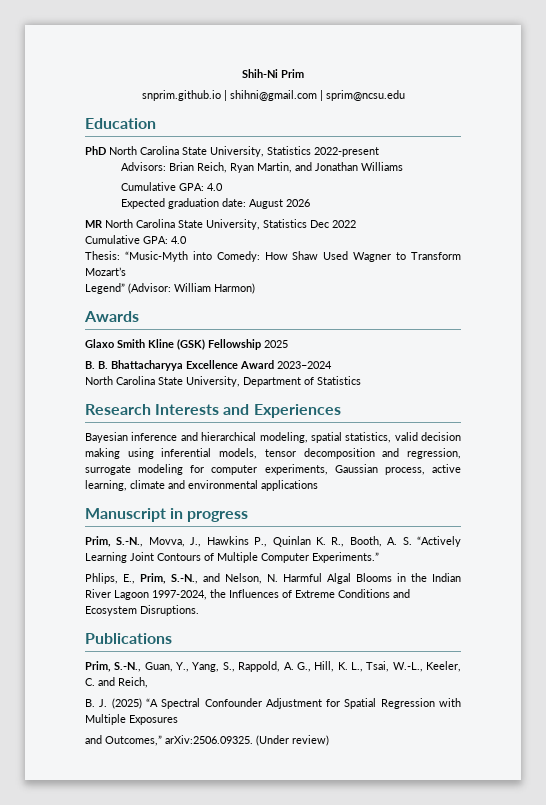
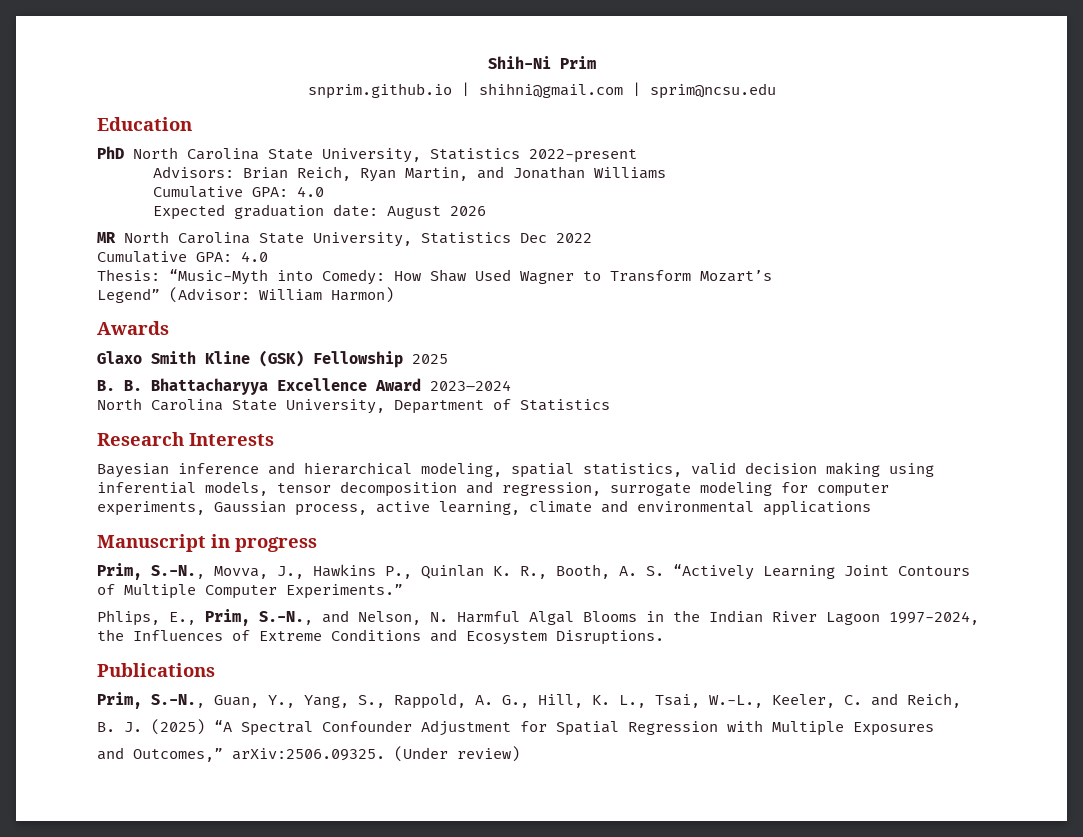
- Research Interests and Experiences
+ Research Interests

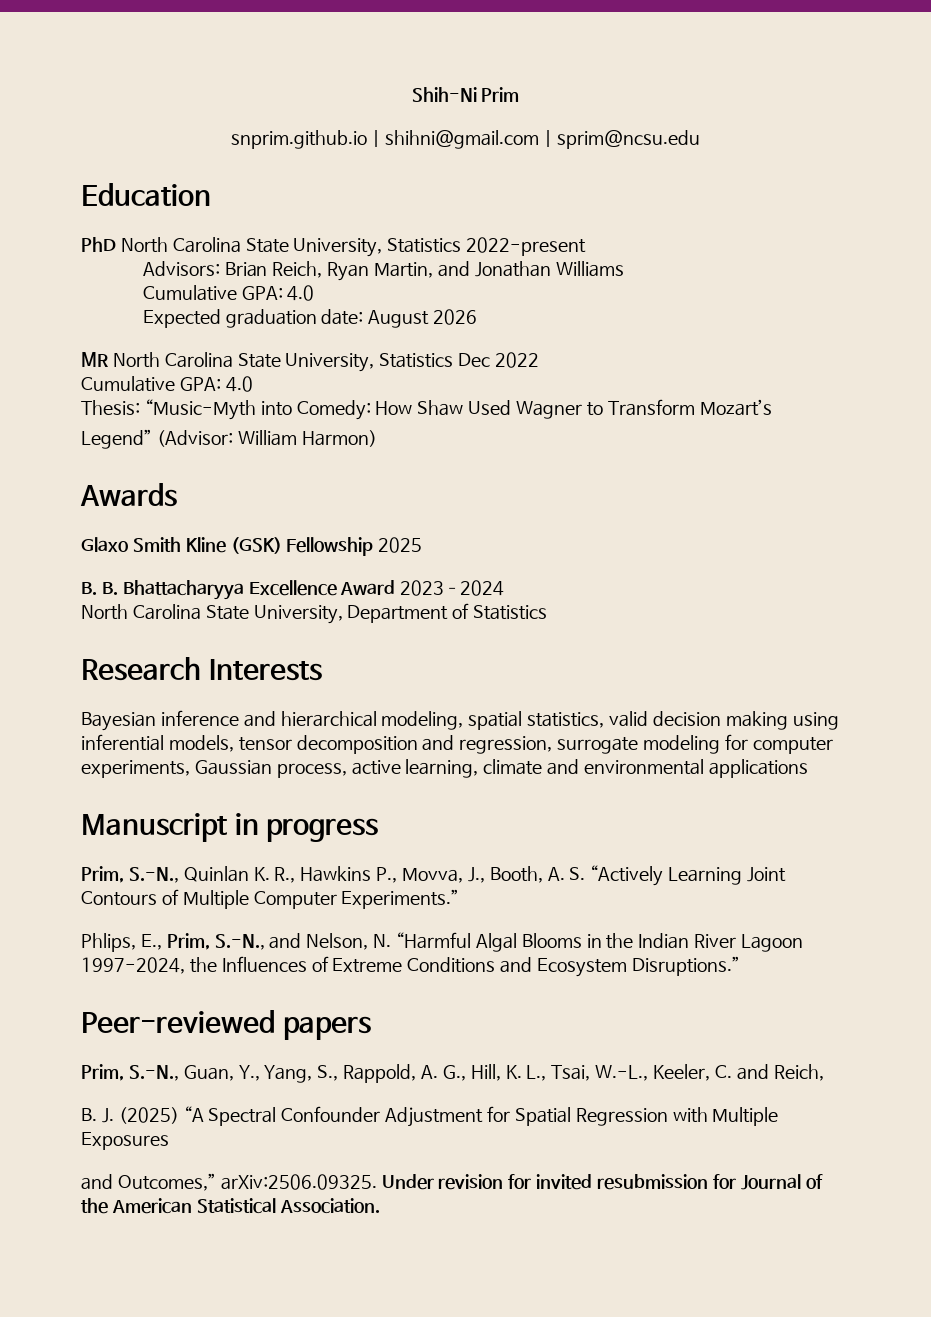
- Prim, S.-N., Movva, J., Hawkins P., Quinlan K. R., Booth, A. S. “Actively Learning Joint Contours of Multiple Computer Experiments.”
+ Prim, S.-N., Quinlan K. R., Hawkins P., Movva, J., Booth, A. S. “Actively Learning Joint Contours of Multiple Computer Experiments.”
- Phlips, E., Prim, S.-N., and Nelson, N. Harmful Algal Blooms in the Indian River Lagoon 1997-2024, the Influences of Extreme Conditions and Ecosystem Disruptions.
- Publications
+ Phlips, E., Prim, S.-N., and Nelson, N. “Harmful Algal Blooms in the Indian River Lagoon 1997-2024, the Influences of Extreme Conditions and Ecosystem Disruptions.”
+ Peer-reviewed papers
- and Outcomes,” arXiv:2506.09325. (Under review)
+ and Outcomes,” arXiv:2506.09325. Under revision for invited resubmission for Journal of the American Statistical Association.

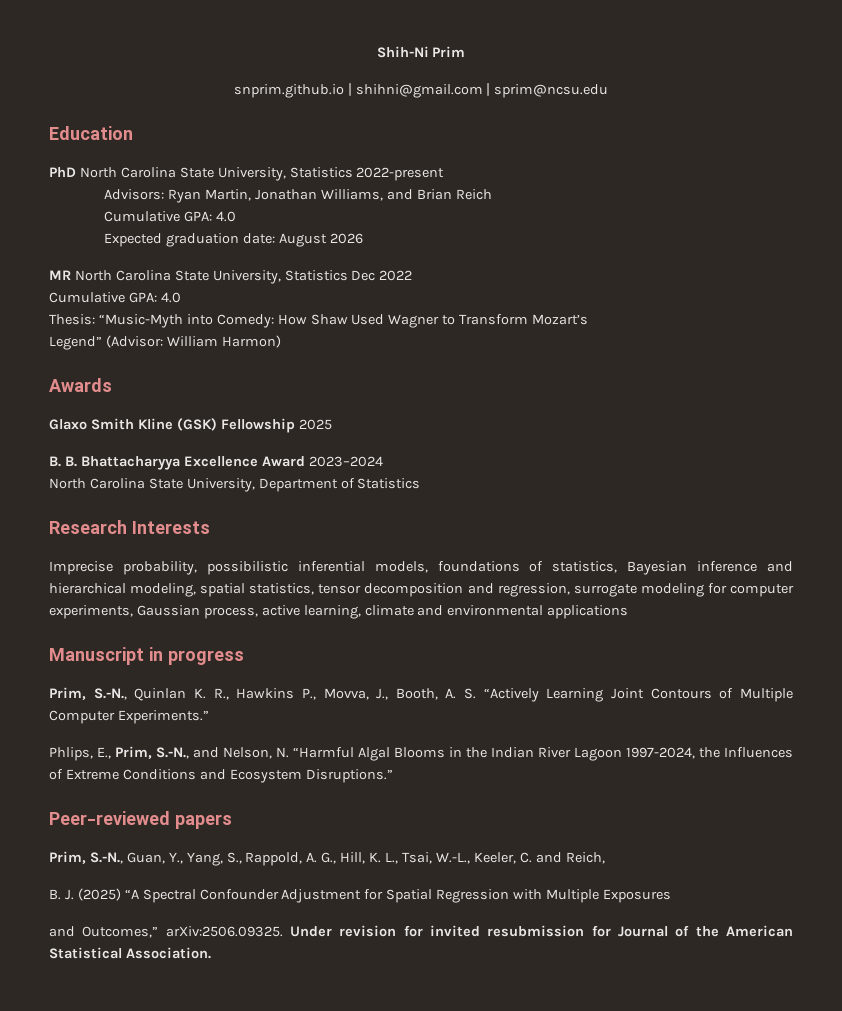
- Advisors: Brian Reich, Ryan Martin, and Jonathan Williams
+ Advisors: Ryan Martin, Jonathan Williams, and Brian Reich
- Bayesian inference and hierarchical modeling, spatial statistics, valid decision making using inferential models, tensor decomposition and regression, surrogate modeling for computer experiments, Gaussian process, active learning, climate and environmental applications
+ Imprecise probability, possibilistic inferential models, foundations of statistics, Bayesian inference and hierarchical modeling, spatial statistics, tensor decomposition and regression, surrogate modeling for computer experiments, Gaussian process, active learning, climate and environmental applications

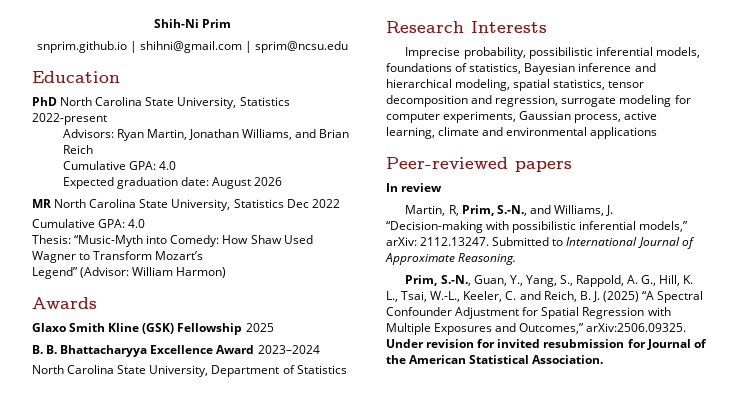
- Manuscript in progress
- Prim, S.-N., Quinlan K. R., Hawkins P., Movva, J., Booth, A. S. “Actively Learning Joint Contours of Multiple Computer Experiments.”
- Phlips, E., Prim, S.-N., and Nelson, N. “Harmful Algal Blooms in the Indian River Lagoon 1997-2024, the Influences of Extreme Conditions and Ecosystem Disruptions.”
  Peer-reviewed papers
+ In review
+ Martin, R, Prim, S.-N., and Williams, J. “Decision-making with possibilistic inferential models,” arXiv: 2112.13247. Submitted to International Journal of Approximate Reasoning.
- Prim, S.-N., Guan, Y., Yang, S., Rappold, A. G., Hill, K. L., Tsai, W.-L., Keeler, C. and Reich,
- B. J. (2025) “A Spectral Confounder Adjustment for Spatial Regression with Multiple Exposures
- and Outcomes,” arXiv:2506.09325. Under revision for invited resubmission for Journal of the American Statistical Association.
+ Prim, S.-N., Guan, Y., Yang, S., Rappold, A. G., Hill, K. L., Tsai, W.-L., Keeler, C. and Reich, B. J. (2025) “A Spectral Confounder Adjustment for Spatial Regression with Multiple Exposures and Outcomes,” arXiv:2506.09325. Under revision for invited resubmission for Journal of the American Statistical Association.

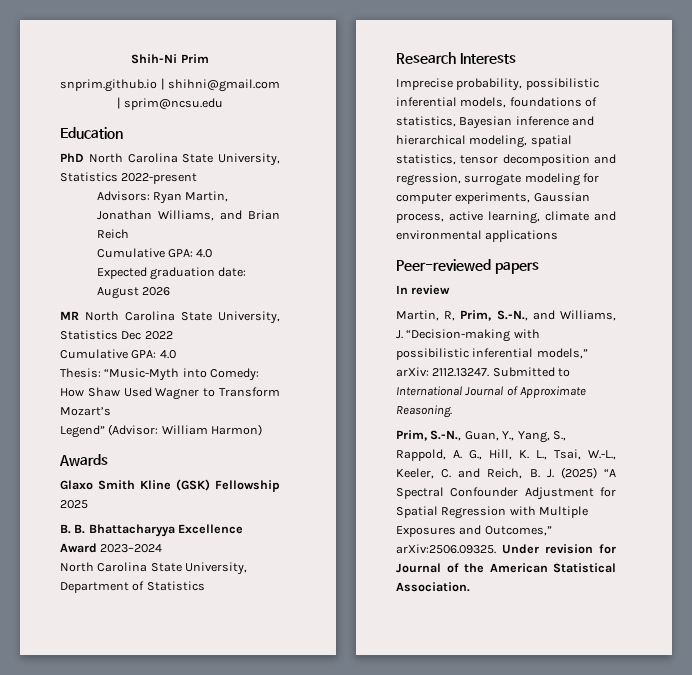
- Prim, S.-N., Guan, Y., Yang, S., Rappold, A. G., Hill, K. L., Tsai, W.-L., Keeler, C. and Reich, B. J. (2025) “A Spectral Confounder Adjustment for Spatial Regression with Multiple Exposures and Outcomes,” arXiv:2506.09325. Under revision for invited resubmission for Journal of the American Statistical Association.
+ Prim, S.-N., Guan, Y., Yang, S., Rappold, A. G., Hill, K. L., Tsai, W.-L., Keeler, C. and Reich, B. J. (2025) “A Spectral Confounder Adjustment for Spatial Regression with Multiple Exposures and Outcomes,” arXiv:2506.09325. Under revision for Journal of the American Statistical Association.

